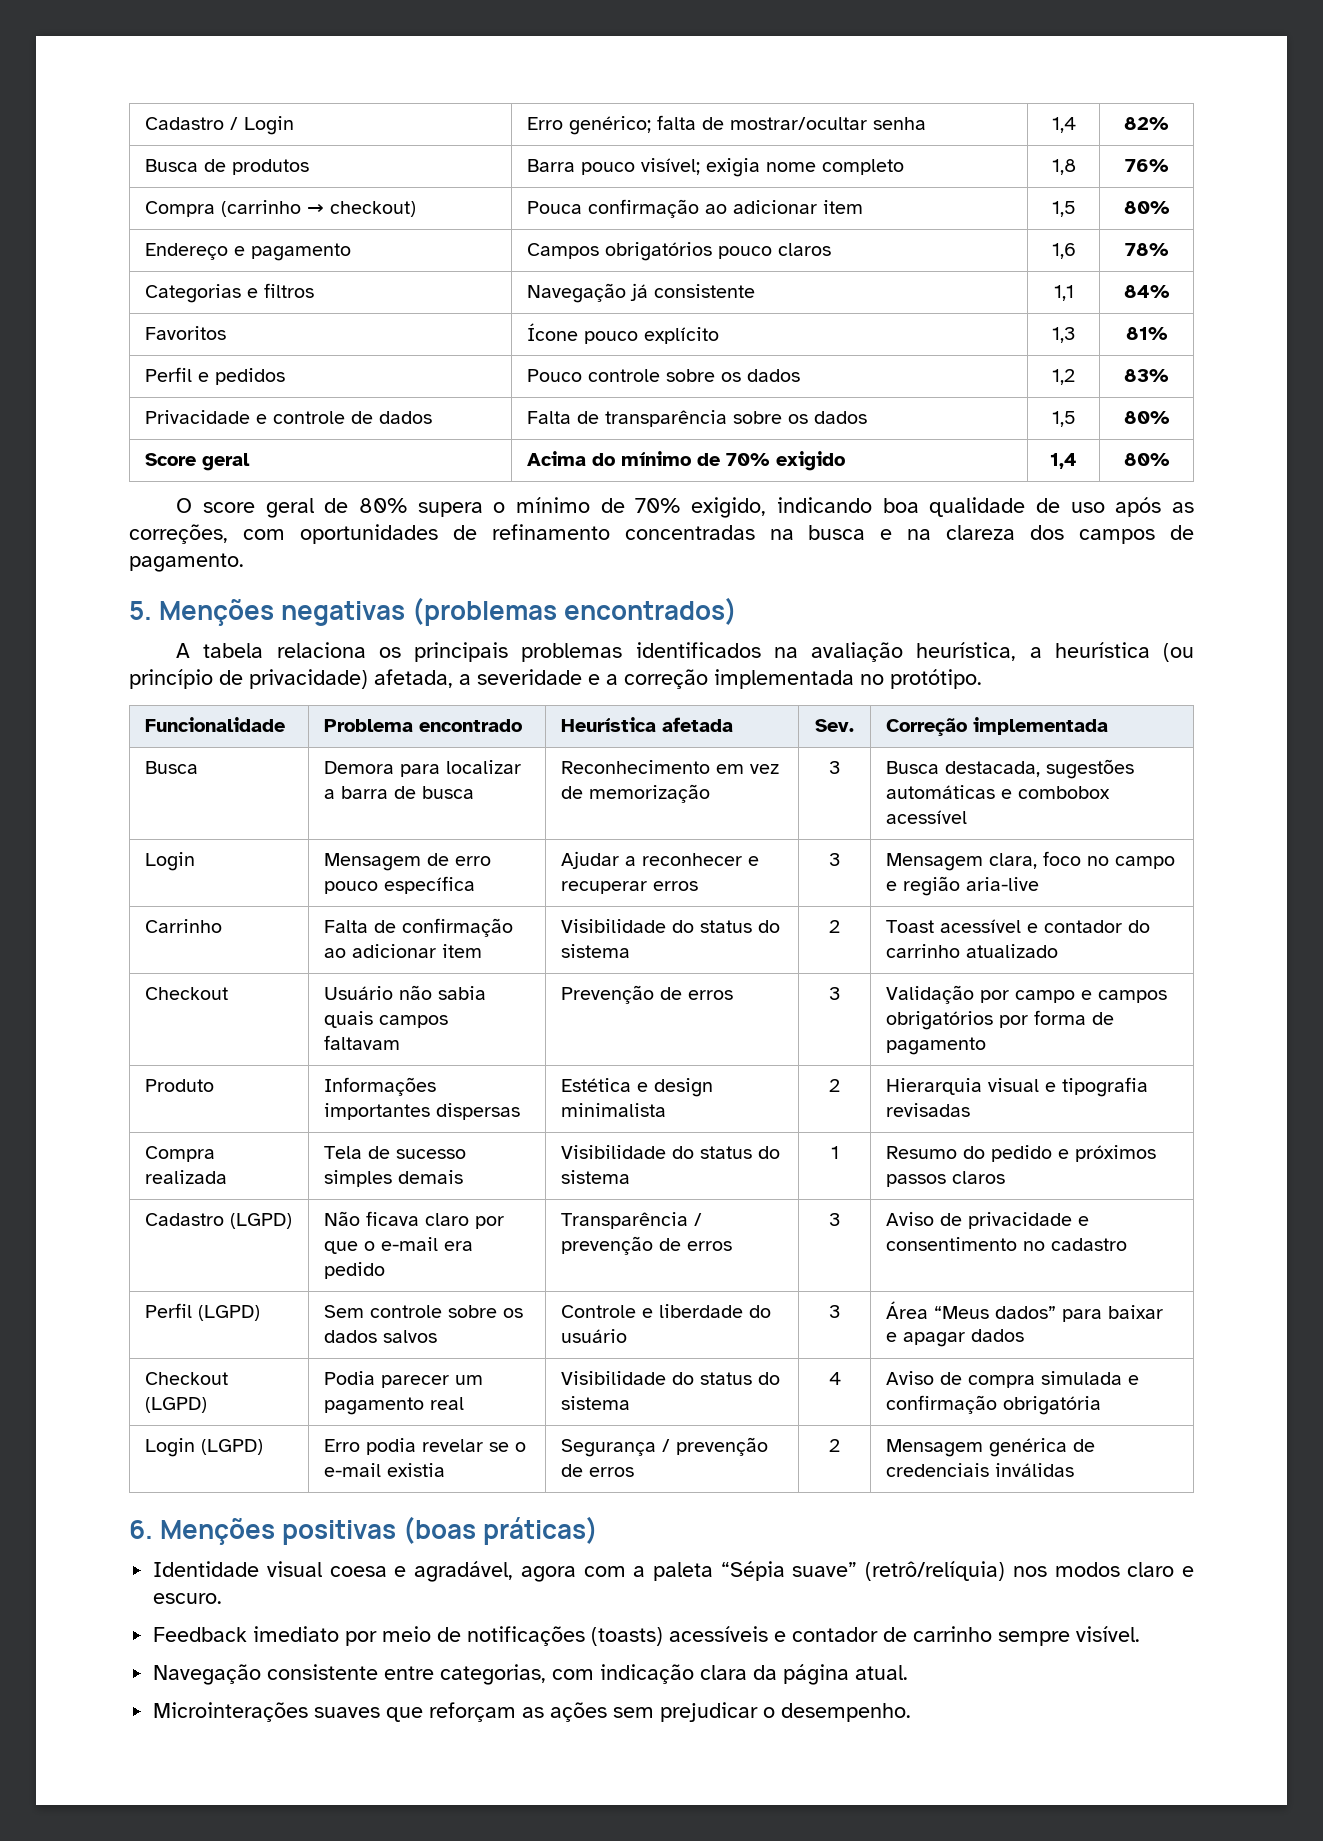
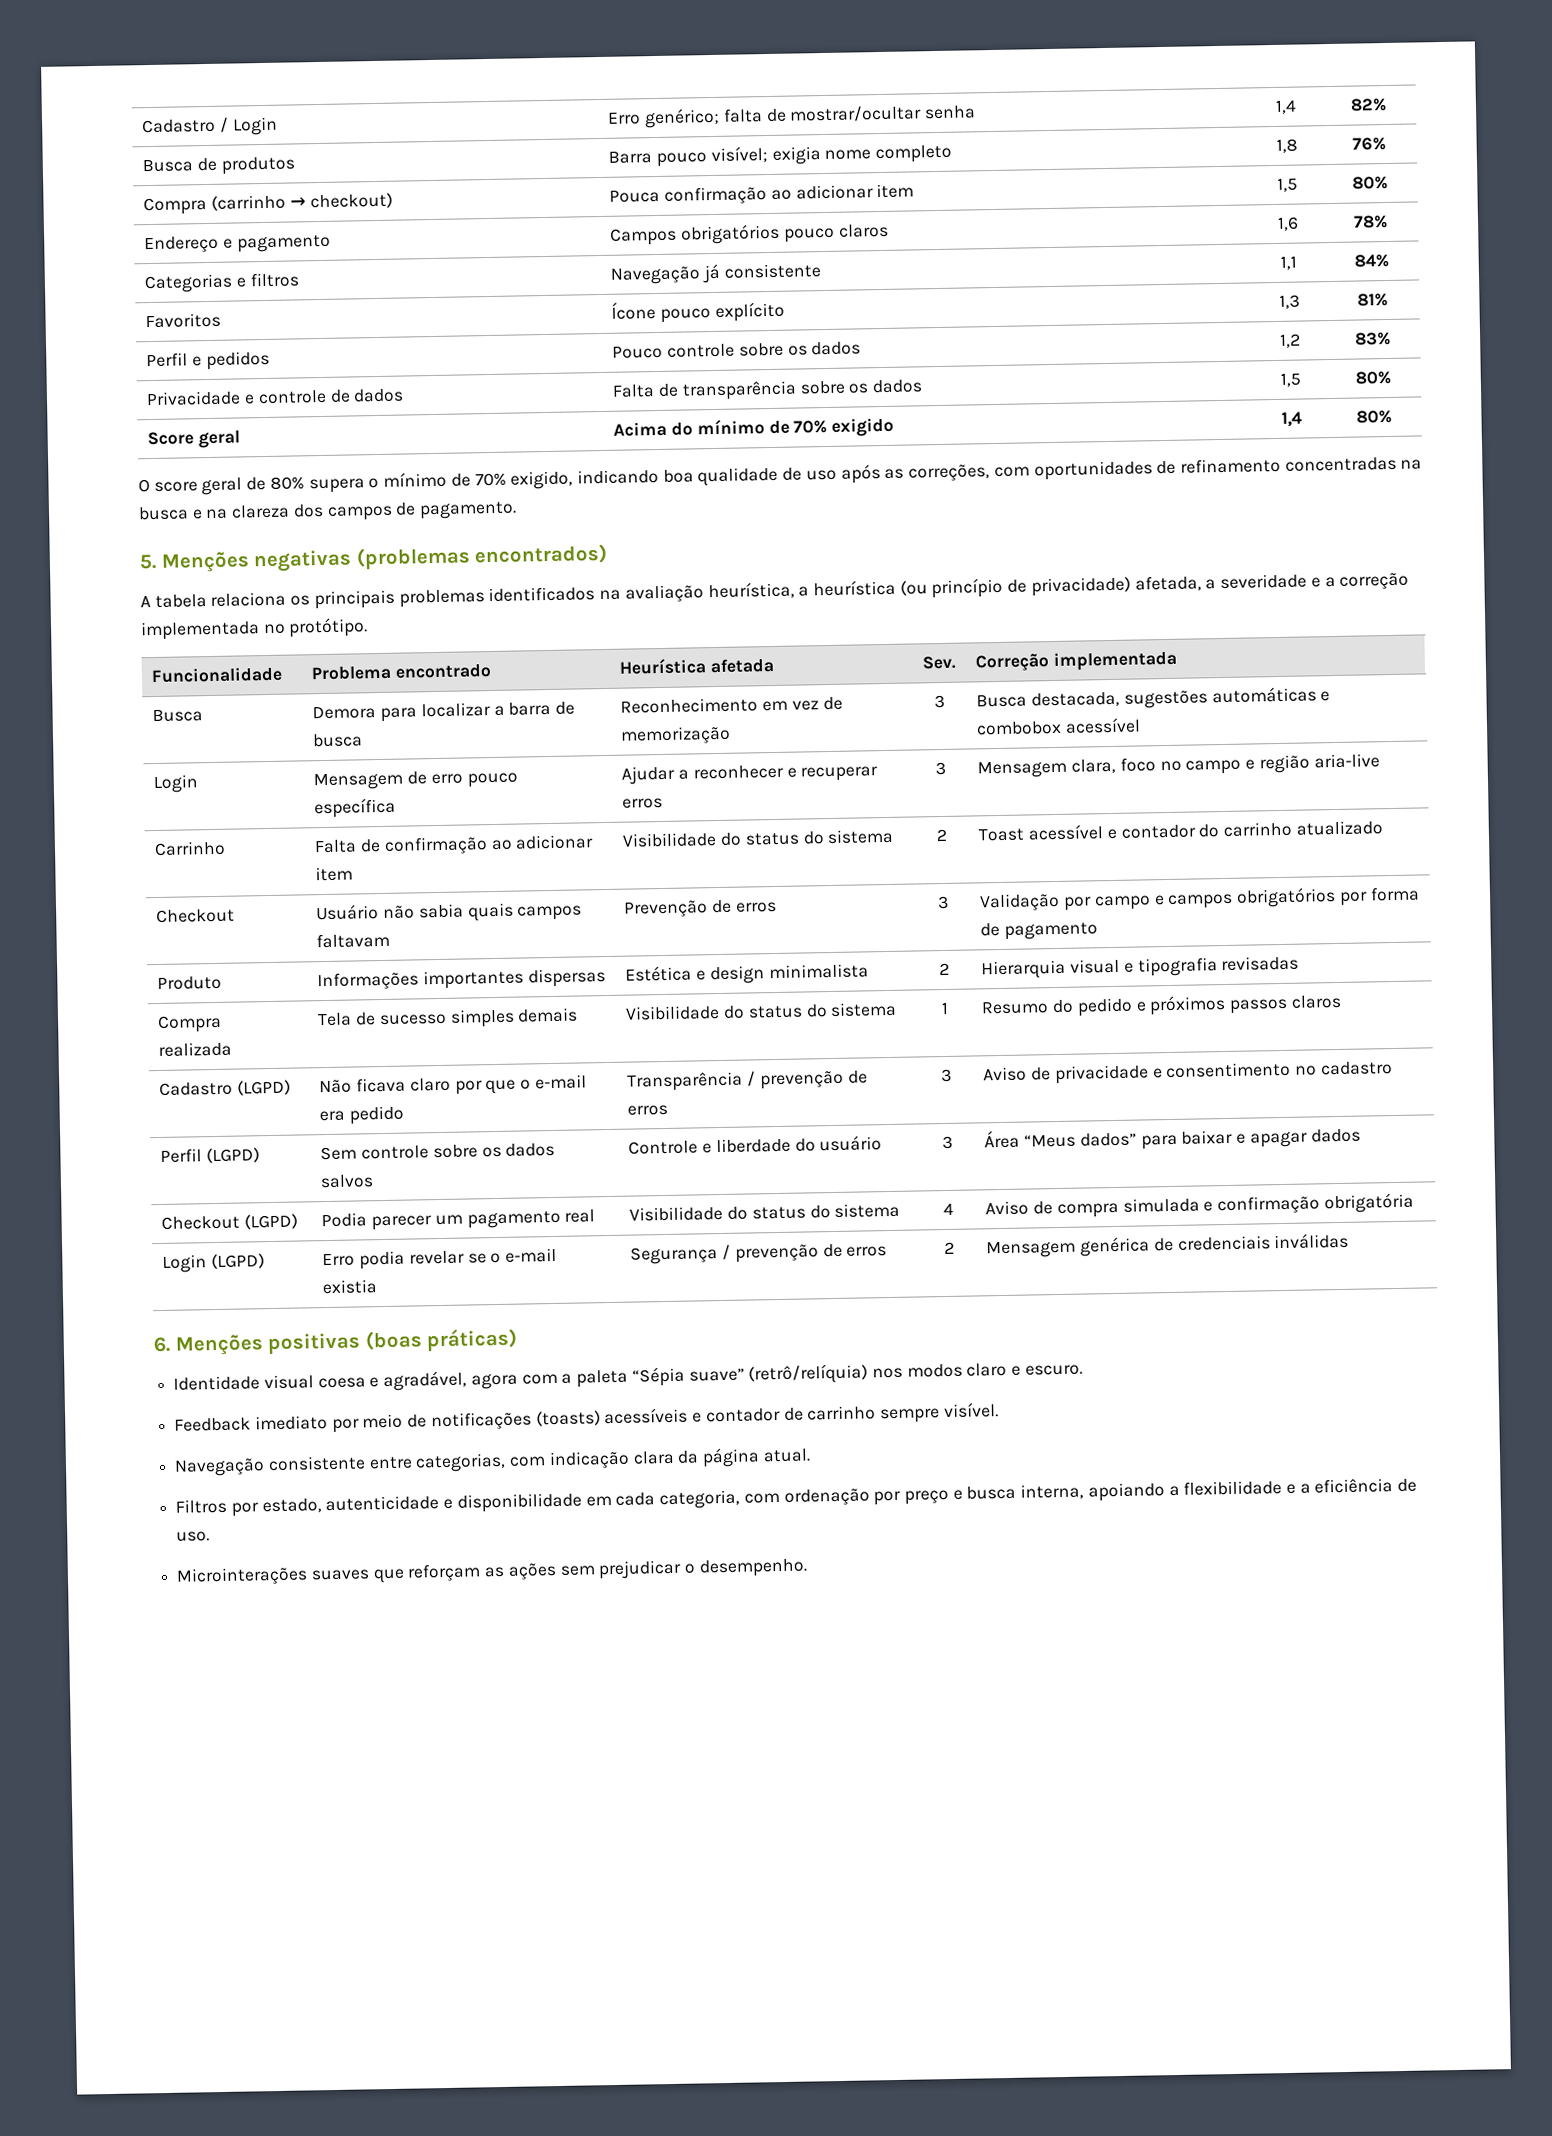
+ Filtros por estado, autenticidade e disponibilidade em cada categoria, com ordenação por preço e busca interna, apoiando a flexibilidade e a eficiência de uso.

